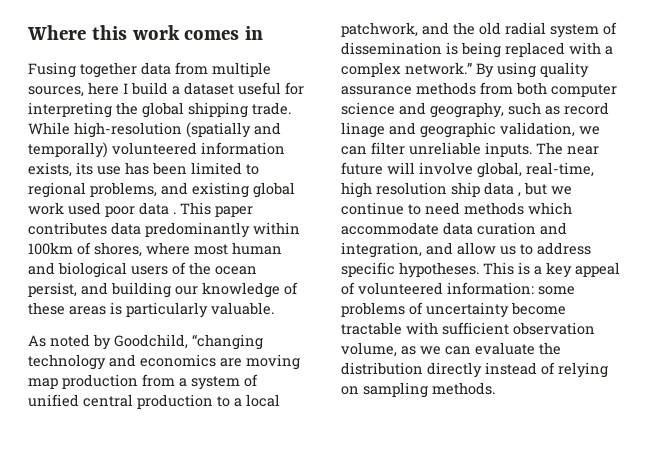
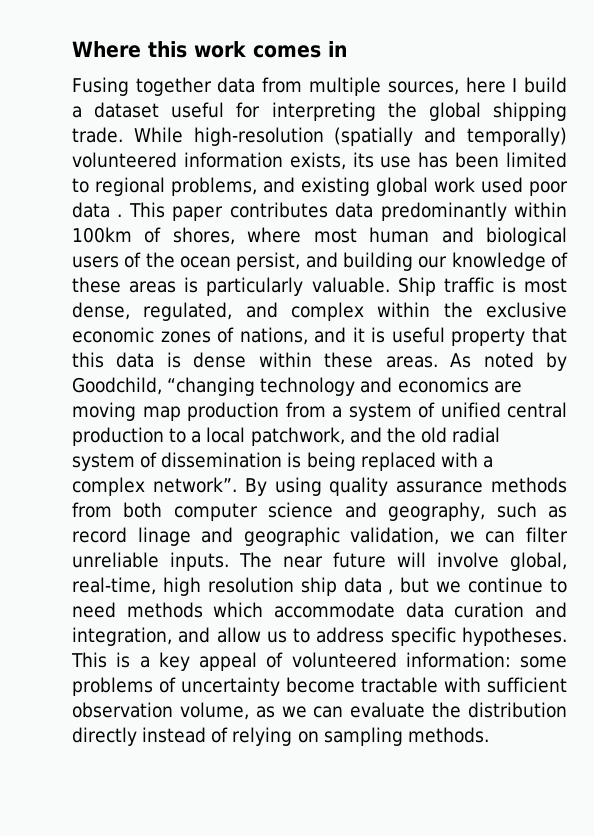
- This paper contributes data predominantly within 100km of shores, where most human and biological users of the ocean persist, and building our knowledge of these areas is particularly valuable.
- As noted by Goodchild, “changing technology and economics are moving map production from a system of unified central production to a local patchwork, and the old radial system of dissemination is being replaced with a complex network.”
+ This paper contributes data predominantly within 100km of shores, where most human and biological users of the ocean persist, and building our knowledge of these areas is particularly valuable. Ship traffic is most dense, regulated, and complex within the exclusive economic zones of nations, and it is useful property that this data is dense within these areas. As noted by Goodchild, “changing technology and economics are moving map production from a system of unified central production to a local patchwork, and the old radial system of dissemination is being replaced with a complex network”.

